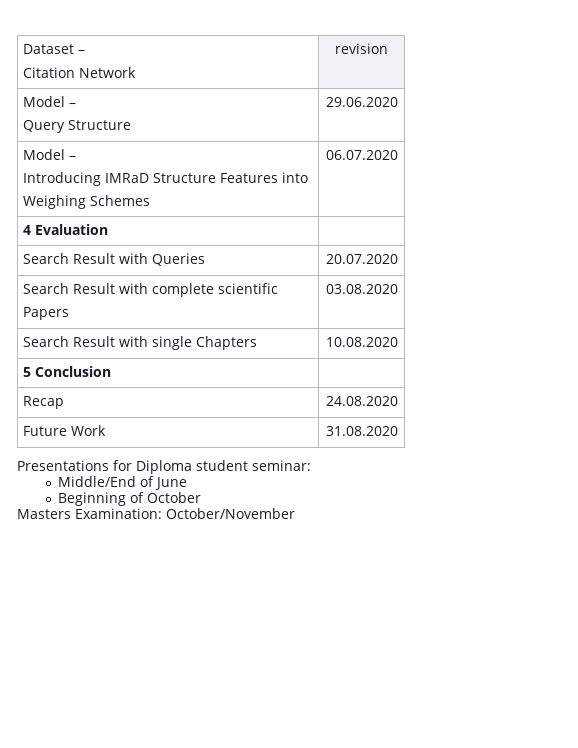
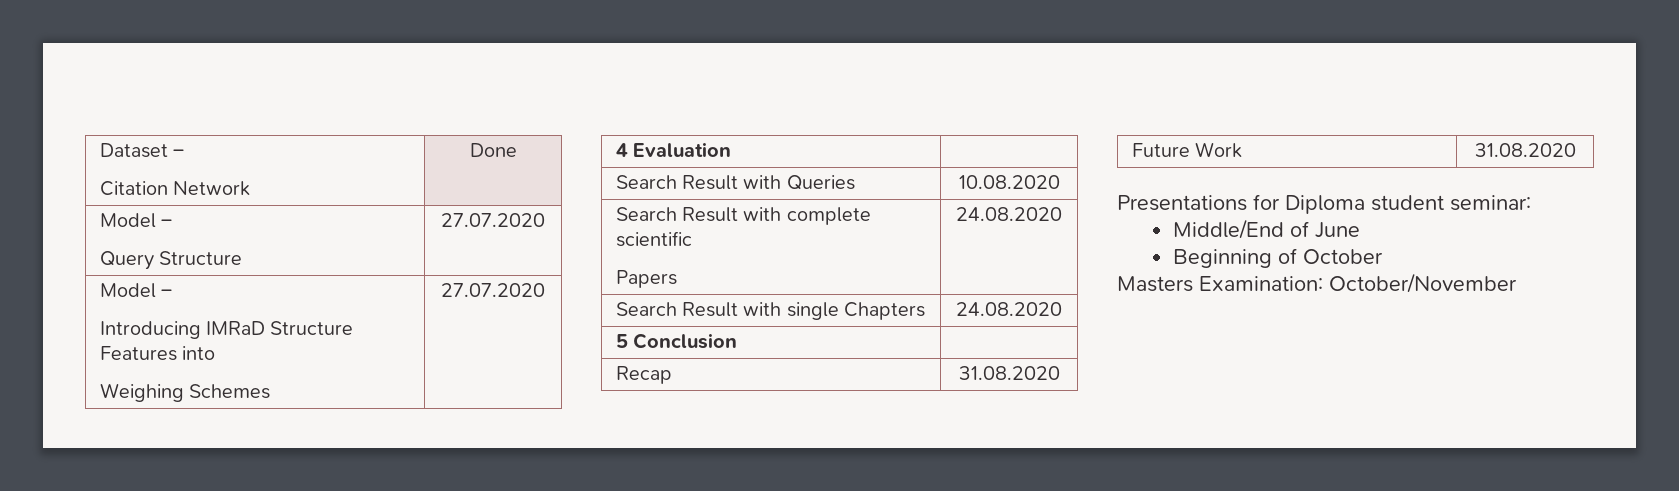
  Dataset –
- Citation Network | revision
+ Citation Network | Done
  Model –
- Query Structure | 29.06.2020
+ Query Structure | 27.07.2020
  Model –
  Introducing IMRaD Structure Features into
- Weighing Schemes | 06.07.2020
+ Weighing Schemes | 27.07.2020
- Search Result with Queries | 20.07.2020
+ Search Result with Queries | 10.08.2020
  Search Result with complete scientific
- Papers | 03.08.2020
+ Papers | 24.08.2020
- Search Result with single Chapters | 10.08.2020
+ Search Result with single Chapters | 24.08.2020
- Recap | 24.08.2020
+ Recap | 31.08.2020

